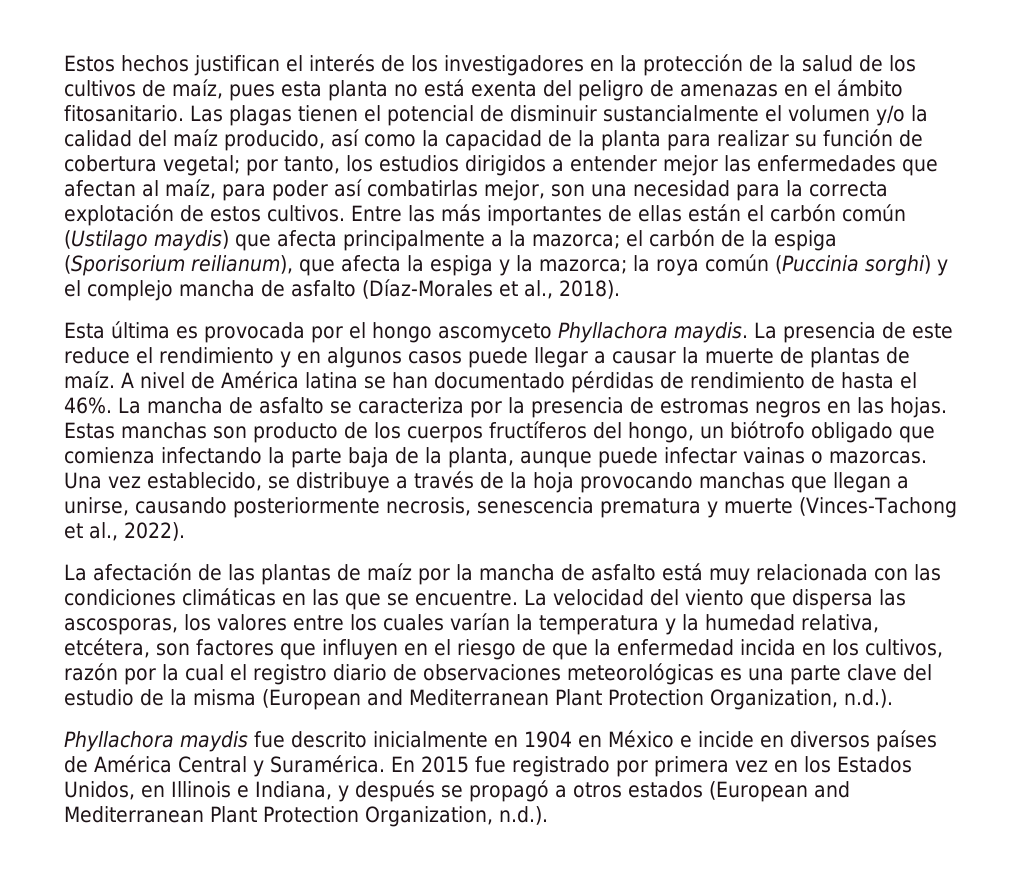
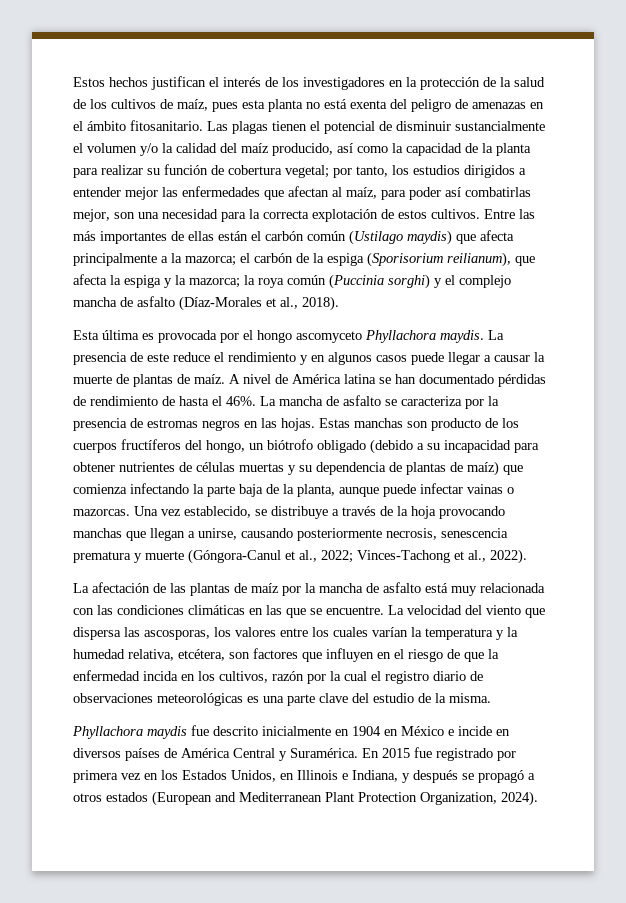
- Estas manchas son producto de los cuerpos fructíferos del hongo, un biótrofo obligado que comienza infectando la parte baja de la planta, aunque puede infectar vainas o mazorcas.
+ Estas manchas son producto de los cuerpos fructíferos del hongo, un biótrofo obligado (debido a su incapacidad para obtener nutrientes de células muertas y su dependencia de plantas de maíz) que comienza infectando la parte baja de la planta, aunque puede infectar vainas o mazorcas.
- Una vez establecido, se distribuye a través de la hoja provocando manchas que llegan a unirse, causando posteriormente necrosis, senescencia prematura y muerte (Vinces-Tachong et al., 2022).
+ Una vez establecido, se distribuye a través de la hoja provocando manchas que llegan a unirse, causando posteriormente necrosis, senescencia prematura y muerte (Góngora-Canul et al., 2022; Vinces-Tachong et al., 2022).
- La velocidad del viento que dispersa las ascosporas, los valores entre los cuales varían la temperatura y la humedad relativa, etcétera, son factores que influyen en el riesgo de que la enfermedad incida en los cultivos, razón por la cual el registro diario de observaciones meteorológicas es una parte clave del estudio de la misma (European and Mediterranean Plant Protection Organization, n.d.).
+ La velocidad del viento que dispersa las ascosporas, los valores entre los cuales varían la temperatura y la humedad relativa, etcétera, son factores que influyen en el riesgo de que la enfermedad incida en los cultivos, razón por la cual el registro diario de observaciones meteorológicas es una parte clave del estudio de la misma.
- En 2015 fue registrado por primera vez en los Estados Unidos, en Illinois e Indiana, y después se propagó a otros estados (European and Mediterranean Plant Protection Organization, n.d.).
+ En 2015 fue registrado por primera vez en los Estados Unidos, en Illinois e Indiana, y después se propagó a otros estados (European and Mediterranean Plant Protection Organization, 2024).

